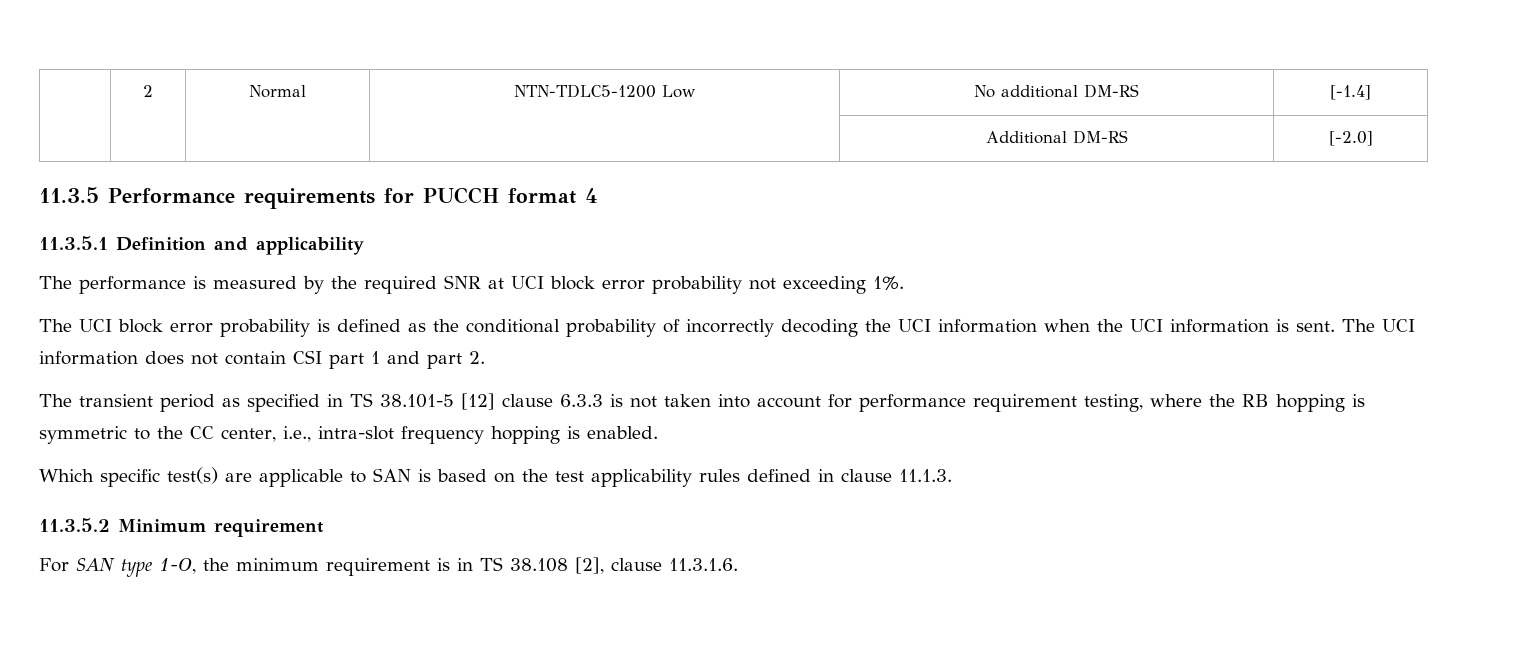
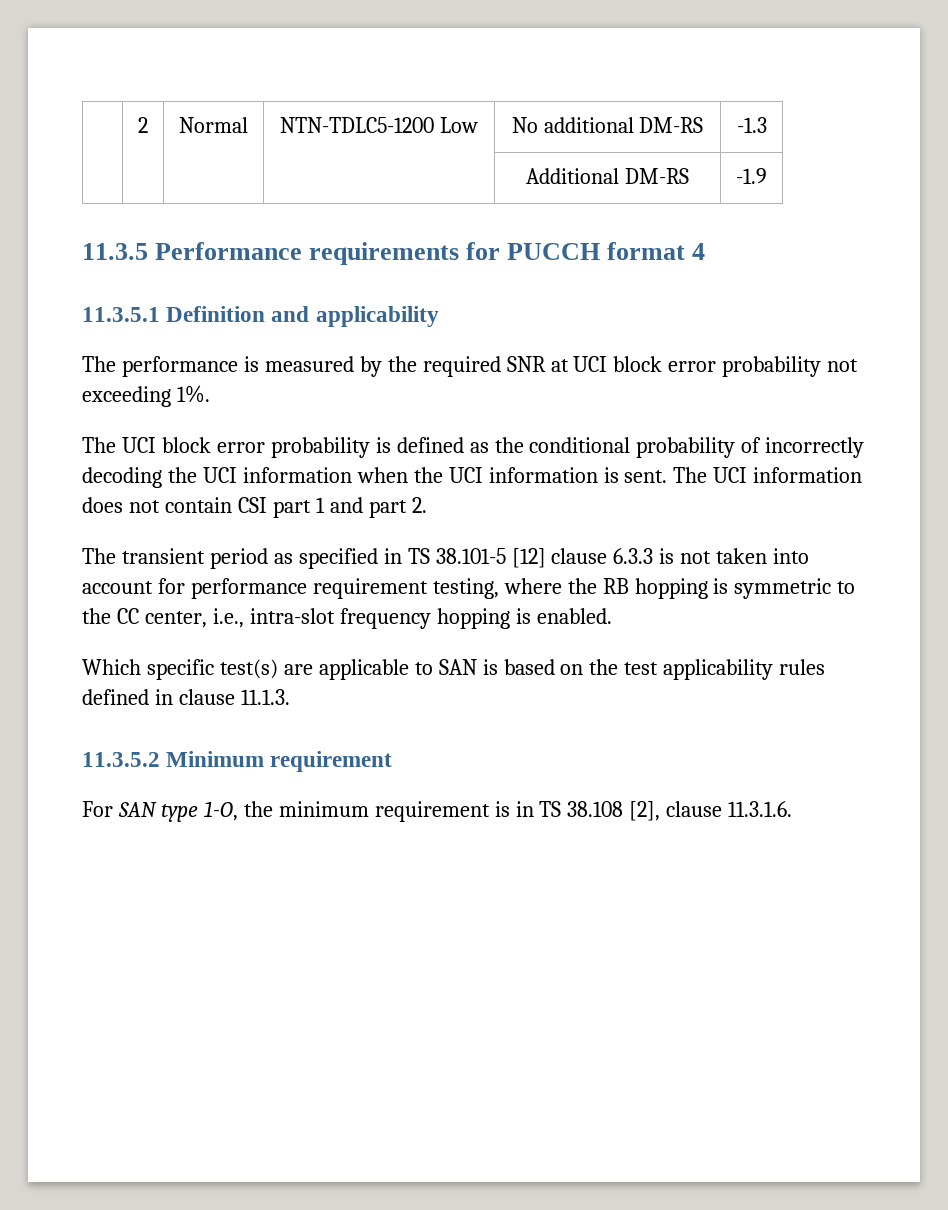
- | 2 | Normal | NTN-TDLC5-1200 Low | No additional DM-RS | [-1.4]
+ | 2 | Normal | NTN-TDLC5-1200 Low | No additional DM-RS | -1.3
- | | | | Additional DM-RS | [-2.0]
+ | | | | Additional DM-RS | -1.9

